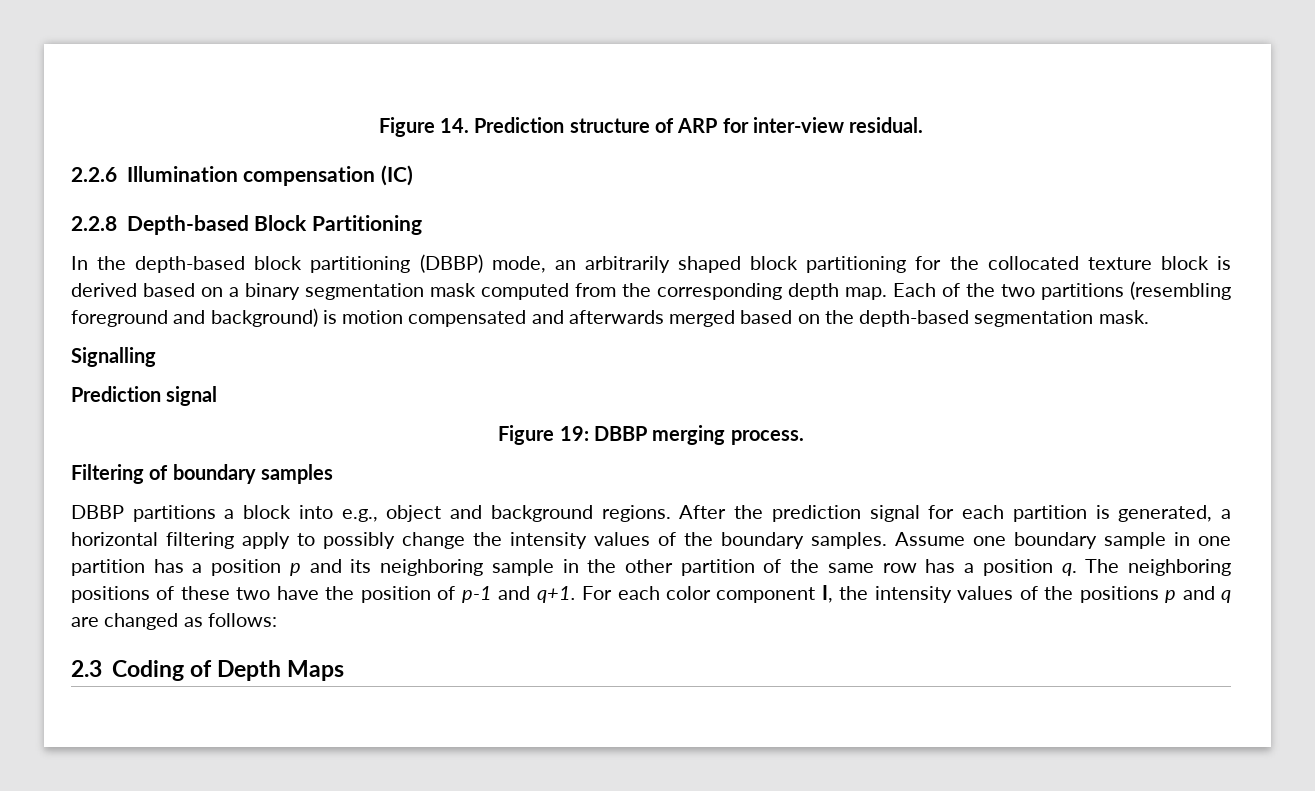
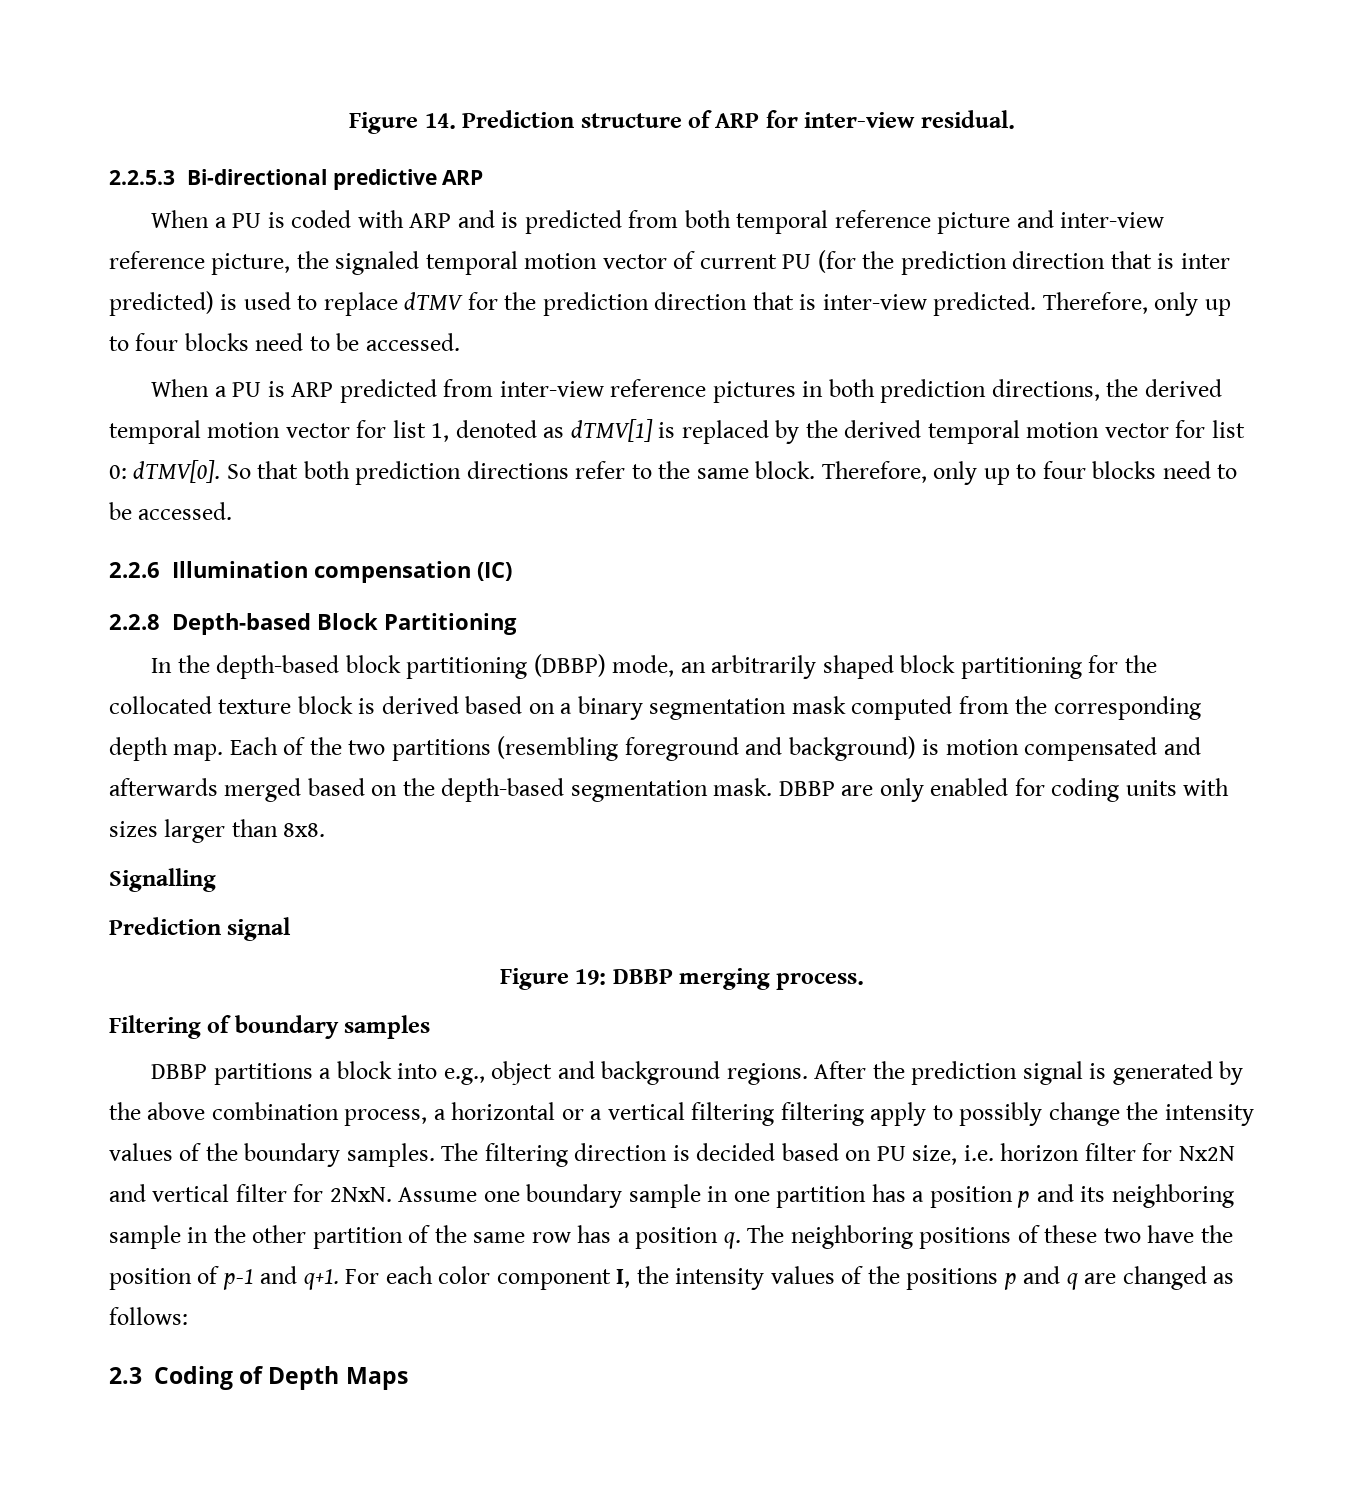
+ 2.2.5.3 Bi-directional predictive ARP
+ When a PU is coded with ARP and is predicted from both temporal reference picture and inter-view reference picture, the signaled temporal motion vector of current PU (for the prediction direction that is inter predicted) is used to replace dTMV for the prediction direction that is inter-view predicted. Therefore, only up to four blocks need to be accessed.
+ When a PU is ARP predicted from inter-view reference pictures in both prediction directions, the derived temporal motion vector for list 1, denoted as dTMV[1] is replaced by the derived temporal motion vector for list 0: dTMV[0]. So that both prediction directions refer to the same block. Therefore, only up to four blocks need to be accessed.
+ DBBP are only enabled for coding units with sizes larger than 8x8.
- After the prediction signal for each partition is generated, a horizontal filtering apply to possibly change the intensity values of the boundary samples.
+ After the prediction signal is generated by the above combination process, a horizontal or a vertical filtering filtering apply to possibly change the intensity values of the boundary samples.
+ The filtering direction is decided based on PU size, i.e. horizon filter for Nx2N and vertical filter for 2NxN.

